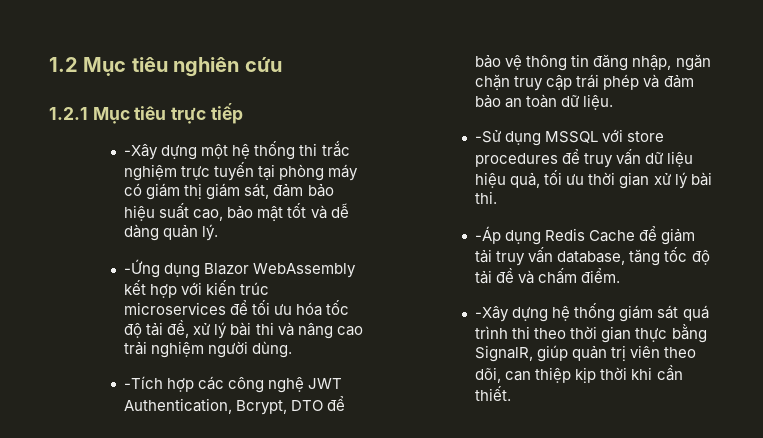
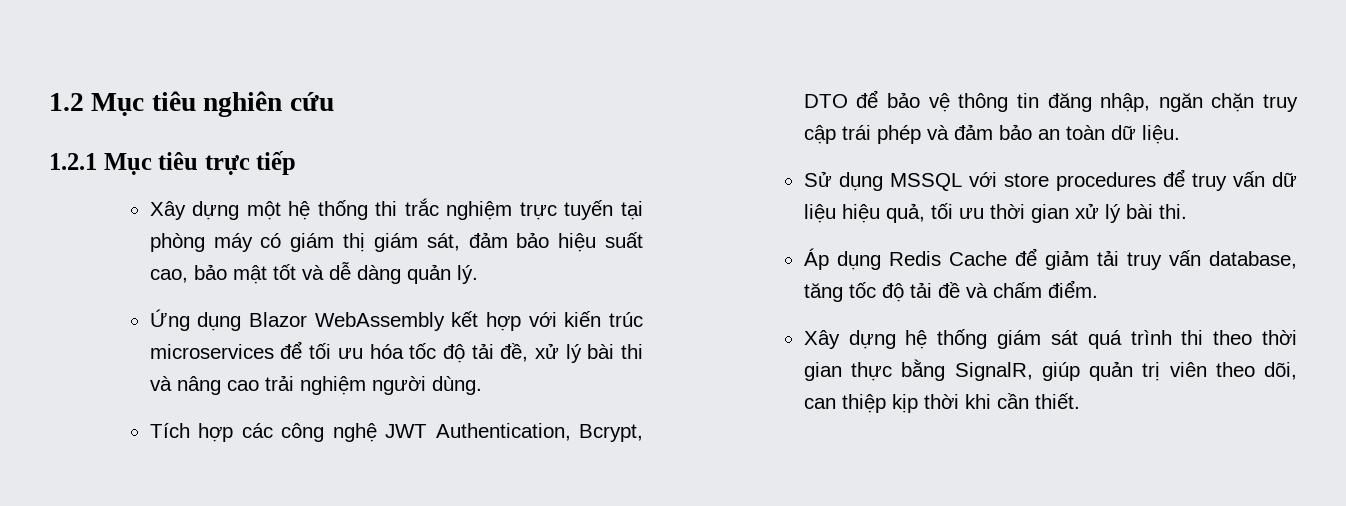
- -Xây dựng một hệ thống thi trắc nghiệm trực tuyến tại phòng máy có giám thị giám sát, đảm bảo hiệu suất cao, bảo mật tốt và dễ dàng quản lý.
+ Xây dựng một hệ thống thi trắc nghiệm trực tuyến tại phòng máy có giám thị giám sát, đảm bảo hiệu suất cao, bảo mật tốt và dễ dàng quản lý.
- -Ứng dụng Blazor WebAssembly kết hợp với kiến trúc microservices để tối ưu hóa tốc độ tải đề, xử lý bài thi và nâng cao trải nghiệm người dùng.
+ Ứng dụng Blazor WebAssembly kết hợp với kiến trúc microservices để tối ưu hóa tốc độ tải đề, xử lý bài thi và nâng cao trải nghiệm người dùng.
- -Tích hợp các công nghệ JWT Authentication, Bcrypt, DTO để bảo vệ thông tin đăng nhập, ngăn chặn truy cập trái phép và đảm bảo an toàn dữ liệu.
+ Tích hợp các công nghệ JWT Authentication, Bcrypt, DTO để bảo vệ thông tin đăng nhập, ngăn chặn truy cập trái phép và đảm bảo an toàn dữ liệu.
- -Sử dụng MSSQL với store procedures để truy vấn dữ liệu hiệu quả, tối ưu thời gian xử lý bài thi.
+ Sử dụng MSSQL với store procedures để truy vấn dữ liệu hiệu quả, tối ưu thời gian xử lý bài thi.
- -Áp dụng Redis Cache để giảm tải truy vấn database, tăng tốc độ tải đề và chấm điểm.
+ Áp dụng Redis Cache để giảm tải truy vấn database, tăng tốc độ tải đề và chấm điểm.
- -Xây dựng hệ thống giám sát quá trình thi theo thời gian thực bằng SignalR, giúp quản trị viên theo dõi, can thiệp kịp thời khi cần thiết.
+ Xây dựng hệ thống giám sát quá trình thi theo thời gian thực bằng SignalR, giúp quản trị viên theo dõi, can thiệp kịp thời khi cần thiết.

